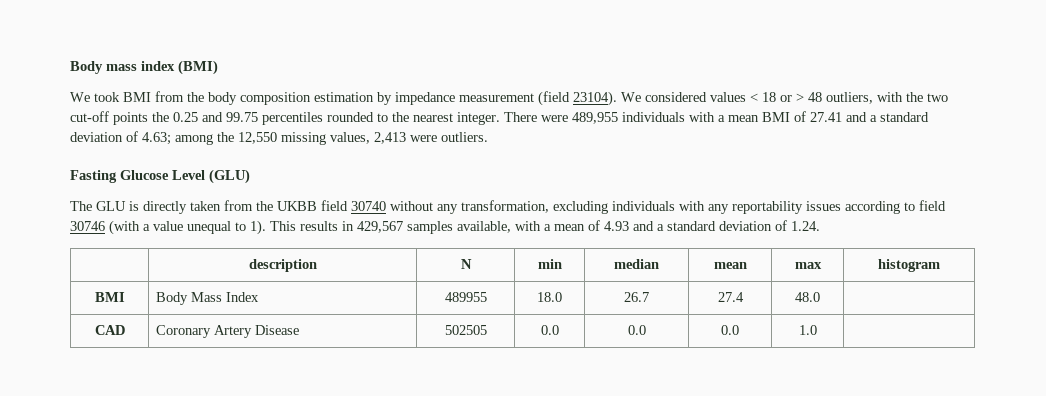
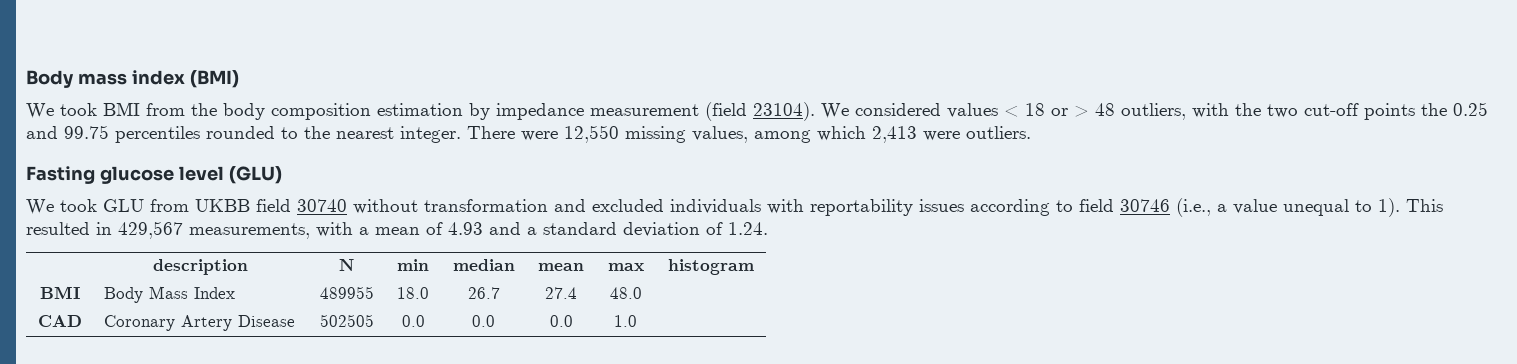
- There were 489,955 individuals with a mean BMI of 27.41 and a standard deviation of 4.63; among the 12,550 missing values, 2,413 were outliers.
+ There were 12,550 missing values, among which 2,413 were outliers.
- Fasting Glucose Level (GLU)
+ Fasting glucose level (GLU)
- The GLU is directly taken from the UKBB field 30740 without any transformation, excluding individuals with any reportability issues according to field 30746 (with a value unequal to 1).
+ We took GLU from UKBB field 30740 without transformation and excluded individuals with reportability issues according to field 30746 (i.e., a value unequal to 1).
- This results in 429,567 samples available, with a mean of 4.93 and a standard deviation of 1.24.
+ This resulted in 429,567 measurements, with a mean of 4.93 and a standard deviation of 1.24.

